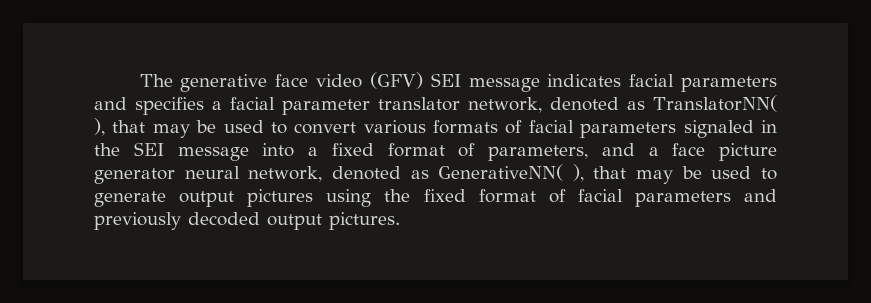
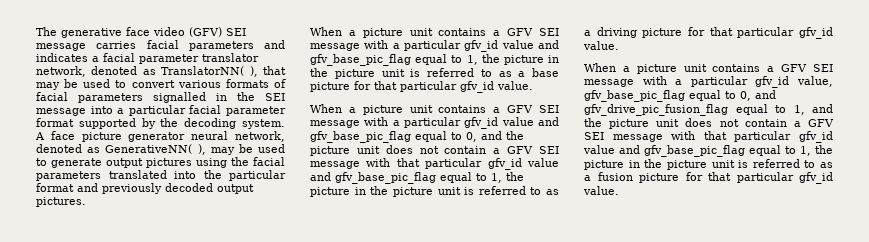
- The generative face video (GFV) SEI message indicates facial parameters and specifies a facial parameter translator network, denoted as TranslatorNN( ), that may be used to convert various formats of facial parameters signaled in the SEI message into a fixed format of parameters, and a face picture generator neural network, denoted as GenerativeNN( ), that may be used to generate output pictures using the fixed format of facial parameters and previously decoded output pictures.
+ The generative face video (GFV) SEI message carries facial parameters and indicates a facial parameter translator network, denoted as TranslatorNN( ), that may be used to convert various formats of facial parameters signalled in the SEI message into a particular facial parameter format supported by the decoding system. A face picture generator neural network, denoted as GenerativeNN( ), may be used to generate output pictures using the facial parameters translated into the particular format and previously decoded output pictures.
+ When a picture unit contains a GFV SEI message with a particular gfv_id value and gfv_base_pic_flag equal to 1, the picture in the picture unit is referred to as a base picture for that particular gfv_id value.
+ When a picture unit contains a GFV SEI message with a particular gfv_id value and gfv_base_pic_flag equal to 0, and the picture unit does not contain a GFV SEI message with that particular gfv_id value and gfv_base_pic_flag equal to 1, the picture in the picture unit is referred to as a driving picture for that particular gfv_id value.
+ When a picture unit contains a GFV SEI message with a particular gfv_id value, gfv_base_pic_flag equal to 0, and gfv_drive_pic_fusion_flag equal to 1, and the picture unit does not contain a GFV SEI message with that particular gfv_id value and gfv_base_pic_flag equal to 1, the picture in the picture unit is referred to as a fusion picture for that particular gfv_id value.

